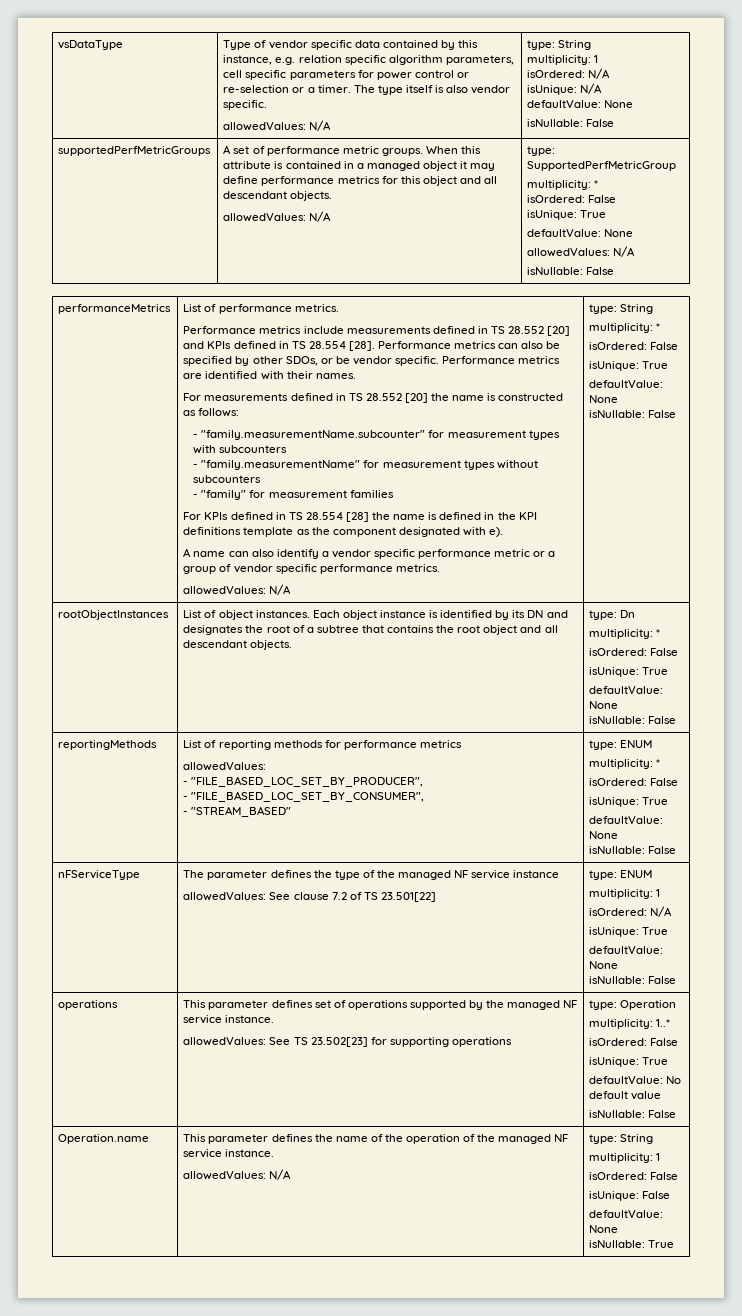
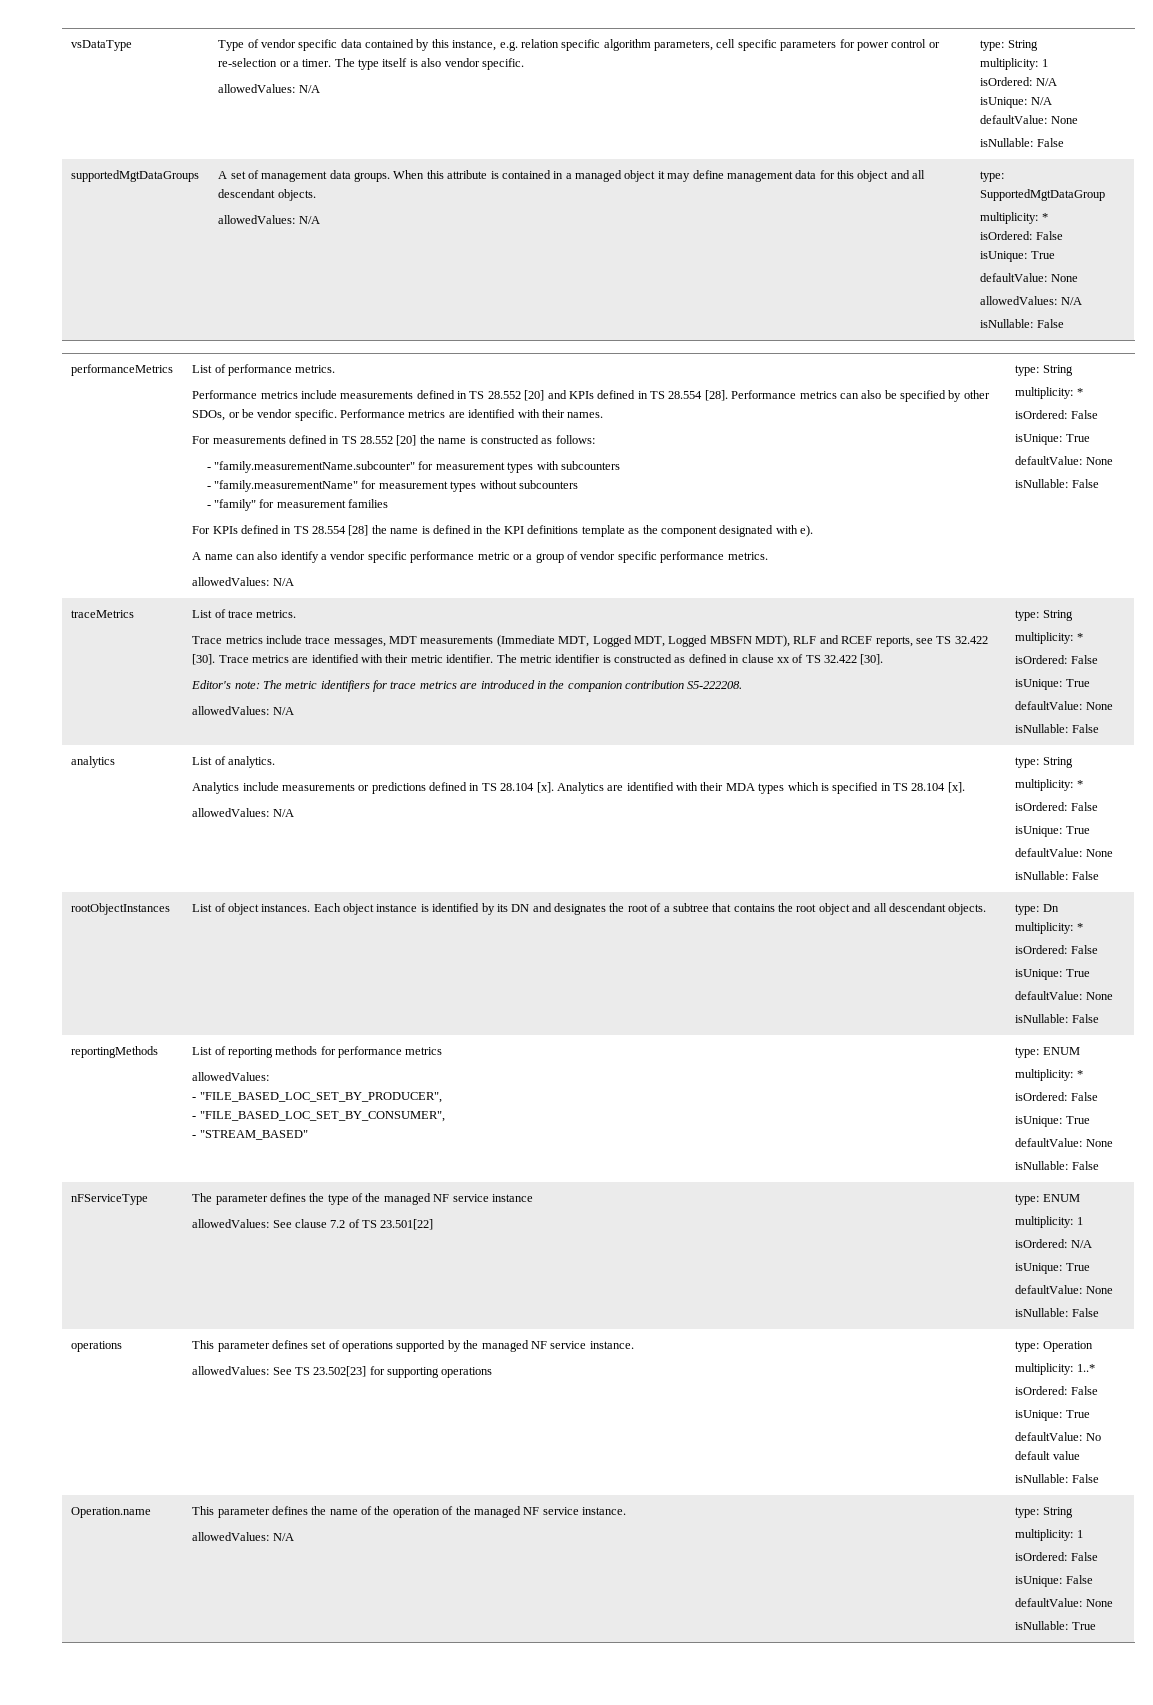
- supportedPerfMetricGroups
+ supportedMgtDataGroups
- A set of performance metric groups.
+ A set of management data groups.
- When this attribute is contained in a managed object it may define performance metrics for this object and all descendant objects.
+ When this attribute is contained in a managed object it may define management data for this object and all descendant objects.
- type: SupportedPerfMetricGroup
+ type: SupportedMgtDataGroup
+ traceMetrics | List of trace metrics.
+ Trace metrics include trace messages, MDT measurements (Immediate MDT, Logged MDT, Logged MBSFN MDT), RLF and RCEF reports, see TS 32.422 [30]. Trace metrics are identified with their metric identifier. The metric identifier is constructed as defined in clause xx of TS 32.422 [30].
+ Editor's note: The metric identifiers for trace metrics are introduced in the companion contribution S5-222208.
+ allowedValues: N/A | type: String
+ multiplicity: *
+ isOrdered: False
+ isUnique: True
+ defaultValue: None
+ isNullable: False
+ analytics | List of analytics.
+ Analytics include measurements or predictions defined in TS 28.104 [x]. Analytics are identified with their MDA types which is specified in TS 28.104 [x].
+ allowedValues: N/A | type: String
+ multiplicity: *
+ isOrdered: False
+ isUnique: True
+ defaultValue: None
+ isNullable: False

